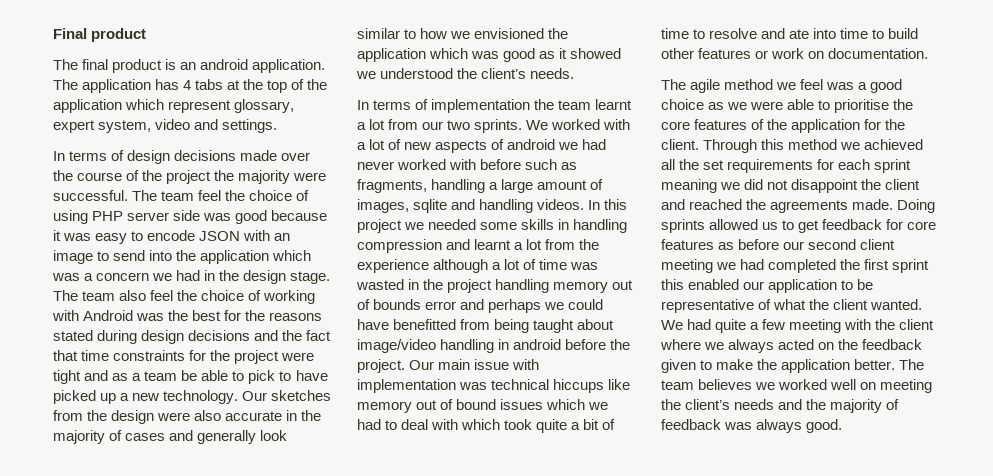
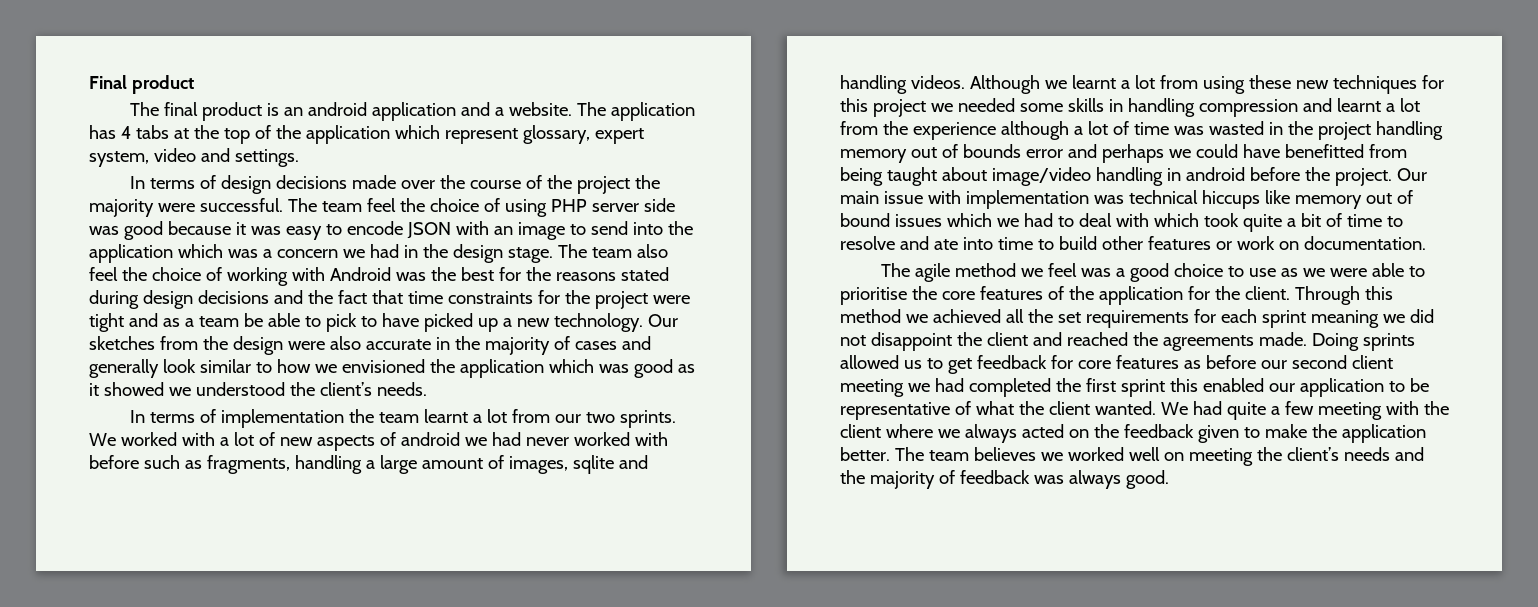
- The final product is an android application.
+ The final product is an android application and a website.
- In this project we needed some skills in handling compression and learnt a lot from the experience although a lot of time was wasted in the project handling memory out of bounds error and perhaps we could have benefitted from being taught about image/video handling in android before the project.
+ Although we learnt a lot from using these new techniques for this project we needed some skills in handling compression and learnt a lot from the experience although a lot of time was wasted in the project handling memory out of bounds error and perhaps we could have benefitted from being taught about image/video handling in android before the project.
- The agile method we feel was a good choice as we were able to prioritise the core features of the application for the client.
+ The agile method we feel was a good choice to use as we were able to prioritise the core features of the application for the client.

